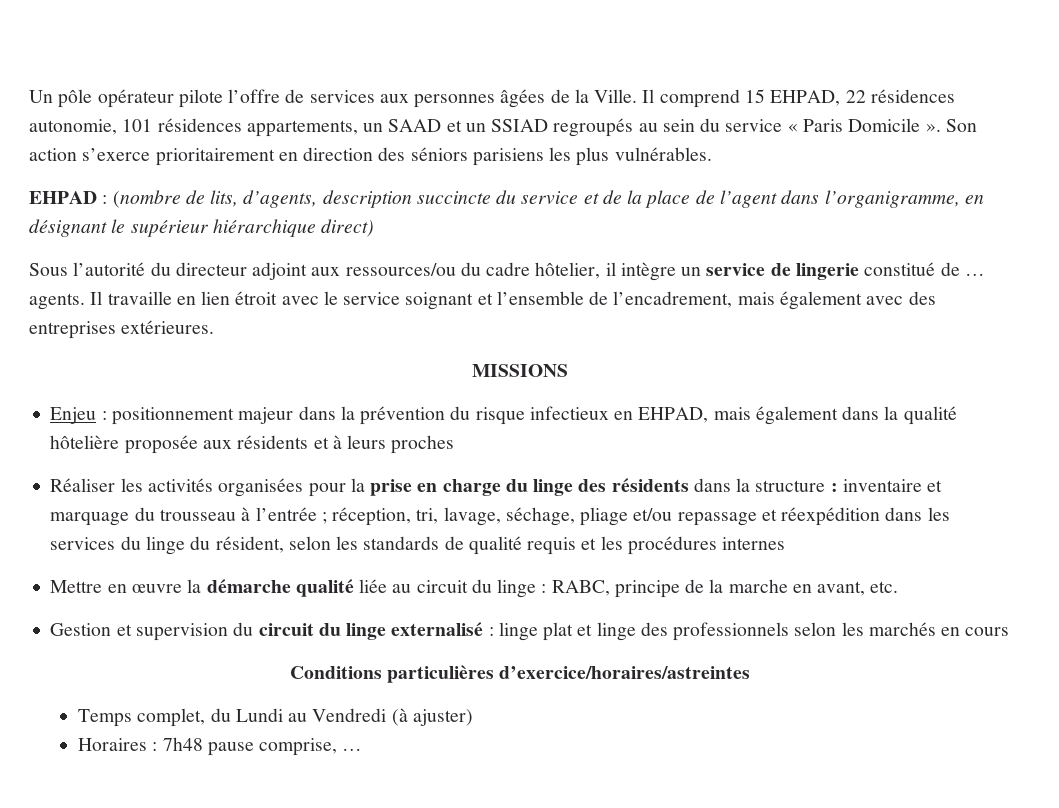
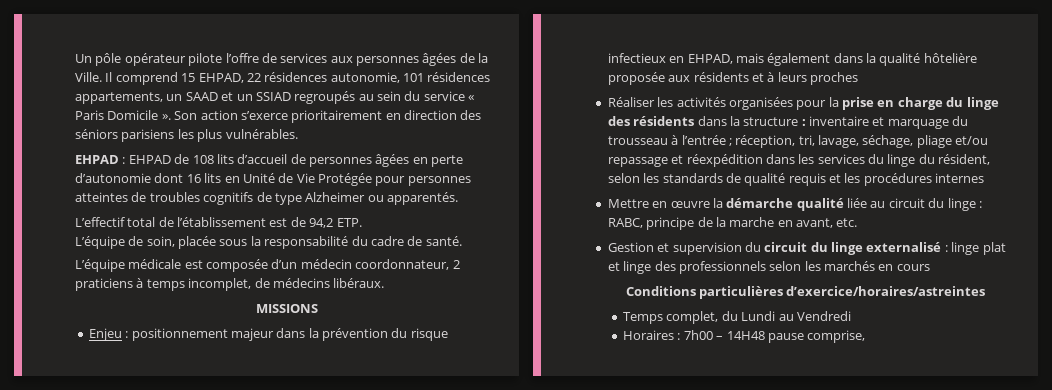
- EHPAD : (nombre de lits, d’agents, description succincte du service et de la place de l’agent dans l’organigramme, en désignant le supérieur hiérarchique direct)
- Sous l’autorité du directeur adjoint aux ressources/ou du cadre hôtelier, il intègre un service de lingerie constitué de … agents. Il travaille en lien étroit avec le service soignant et l’ensemble de l’encadrement, mais également avec des entreprises extérieures.
+ EHPAD : EHPAD de 108 lits d’accueil de personnes âgées en perte d’autonomie dont 16 lits en Unité de Vie Protégée pour personnes atteintes de troubles cognitifs de type Alzheimer ou apparentés.
+ L’effectif total de l’établissement est de 94,2 ETP.
+ L’équipe de soin, placée sous la responsabilité du cadre de santé.
+ L’équipe médicale est composée d’un médecin coordonnateur, 2 praticiens à temps incomplet, de médecins libéraux.
- Temps complet, du Lundi au Vendredi (à ajuster)
+ Temps complet, du Lundi au Vendredi
- Horaires : 7h48 pause comprise, …
+ Horaires : 7h00 – 14H48 pause comprise,

